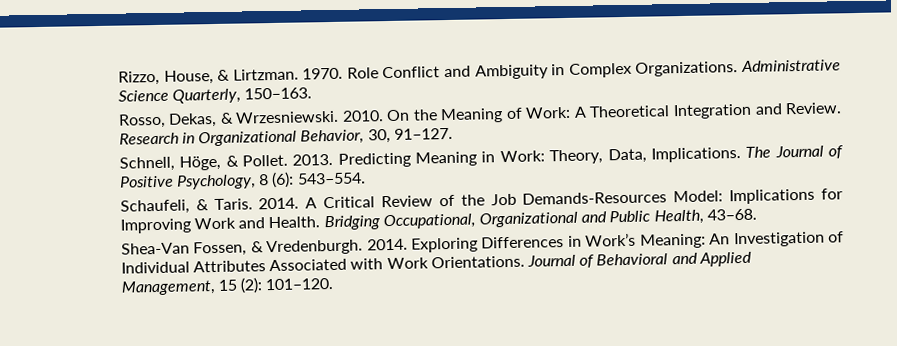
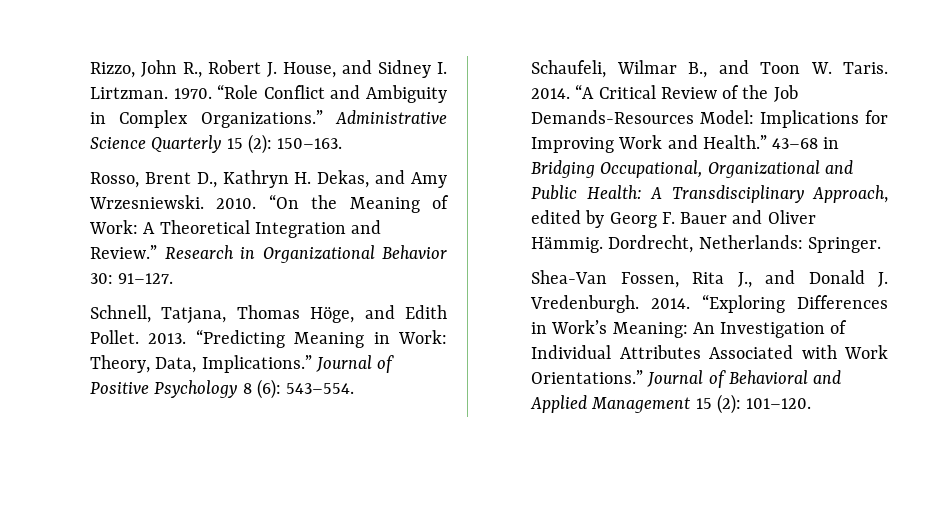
- Rizzo, House, & Lirtzman.
+ Rizzo, John R., Robert J. House, and Sidney I. Lirtzman.
- Role Conflict and Ambiguity in Complex Organizations.
+ “Role Conflict and Ambiguity in Complex Organizations.”
- Administrative Science Quarterly, 150–163.
+ Administrative Science Quarterly 15 (2): 150–163.
- Rosso, Dekas, & Wrzesniewski.
+ Rosso, Brent D., Kathryn H. Dekas, and Amy Wrzesniewski.
- On the Meaning of Work: A Theoretical Integration and Review.
+ “On the Meaning of Work: A Theoretical Integration and Review.”
- Research in Organizational Behavior, 30, 91–127.
+ Research in Organizational Behavior 30: 91–127.
- Schnell, Höge, & Pollet.
+ Schnell, Tatjana, Thomas Höge, and Edith Pollet.
- Predicting Meaning in Work: Theory, Data, Implications. The Journal of Positive Psychology, 8 (6): 543–554.
+ “Predicting Meaning in Work: Theory, Data, Implications.” Journal of Positive Psychology 8 (6): 543–554.
- Schaufeli, & Taris.
+ Schaufeli, Wilmar B., and Toon W. Taris.
- A Critical Review of the Job Demands-Resources Model: Implications for Improving Work and Health. Bridging Occupational, Organizational and Public Health, 43–68.
- Shea-Van Fossen, & Vredenburgh.
+ “A Critical Review of the Job Demands-Resources Model: Implications for Improving Work and Health.” 43–68 in Bridging Occupational, Organizational and Public Health: A Transdisciplinary Approach, edited by Georg F. Bauer and Oliver Hämmig. Dordrecht, Netherlands: Springer.
+ Shea-Van Fossen, Rita J., and Donald J. Vredenburgh.
- Exploring Differences in Work’s Meaning: An Investigation of Individual Attributes Associated with Work Orientations.
+ “Exploring Differences in Work’s Meaning: An Investigation of Individual Attributes Associated with Work Orientations.”
- Journal of Behavioral and Applied Management, 15 (2): 101–120.
+ Journal of Behavioral and Applied Management 15 (2): 101–120.

